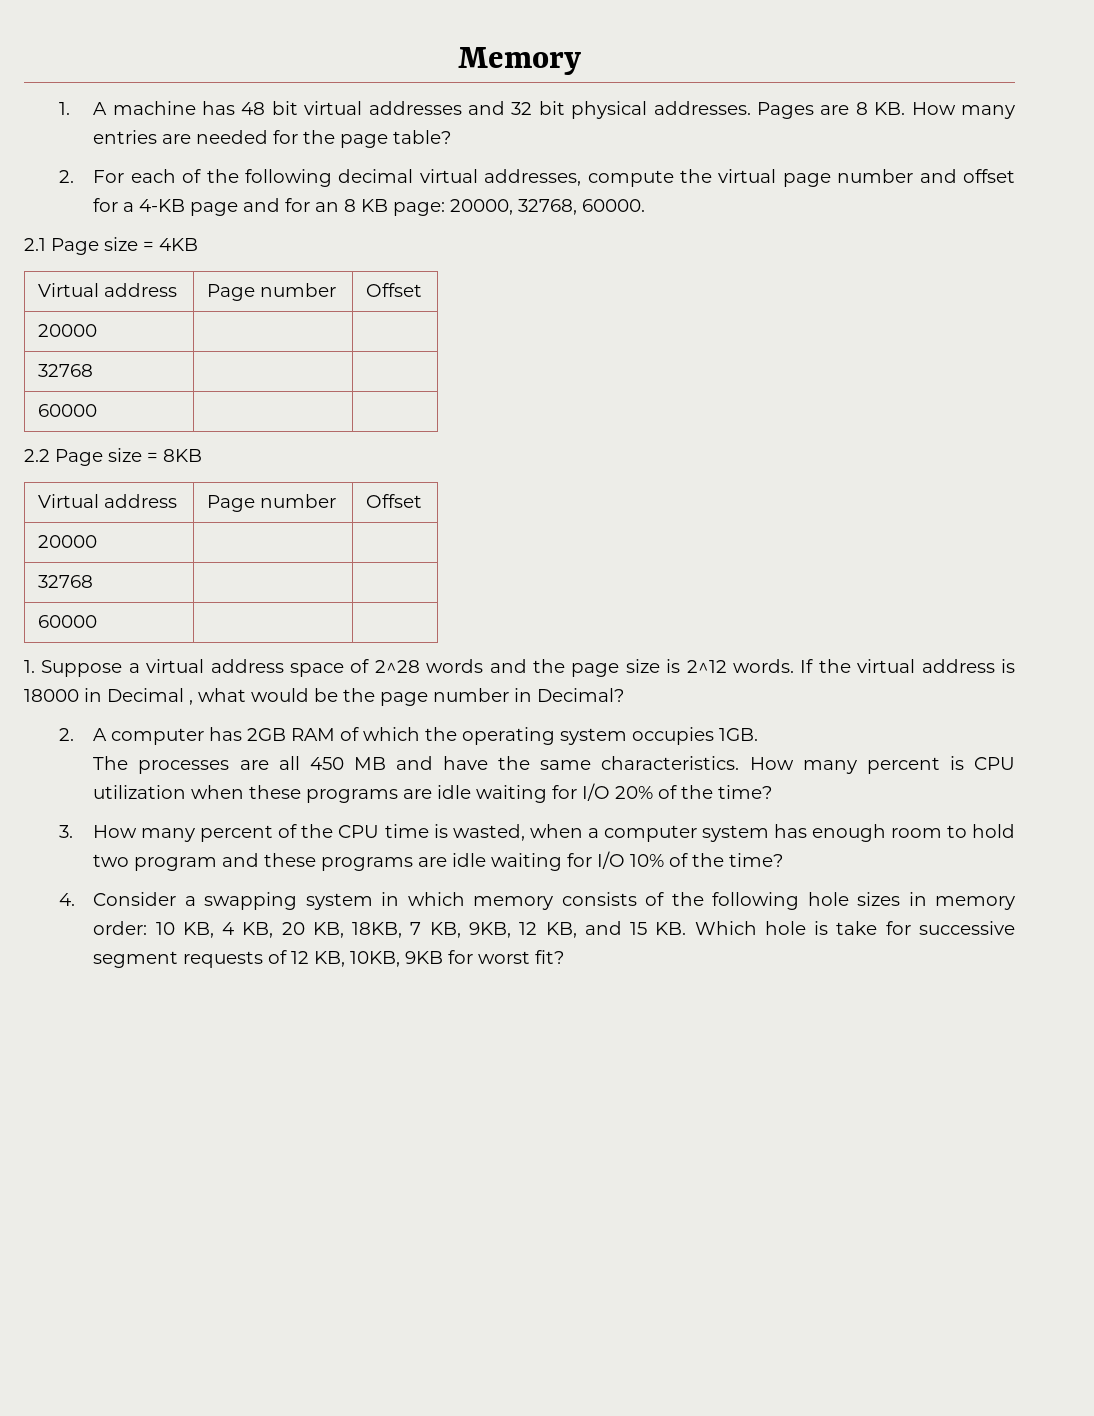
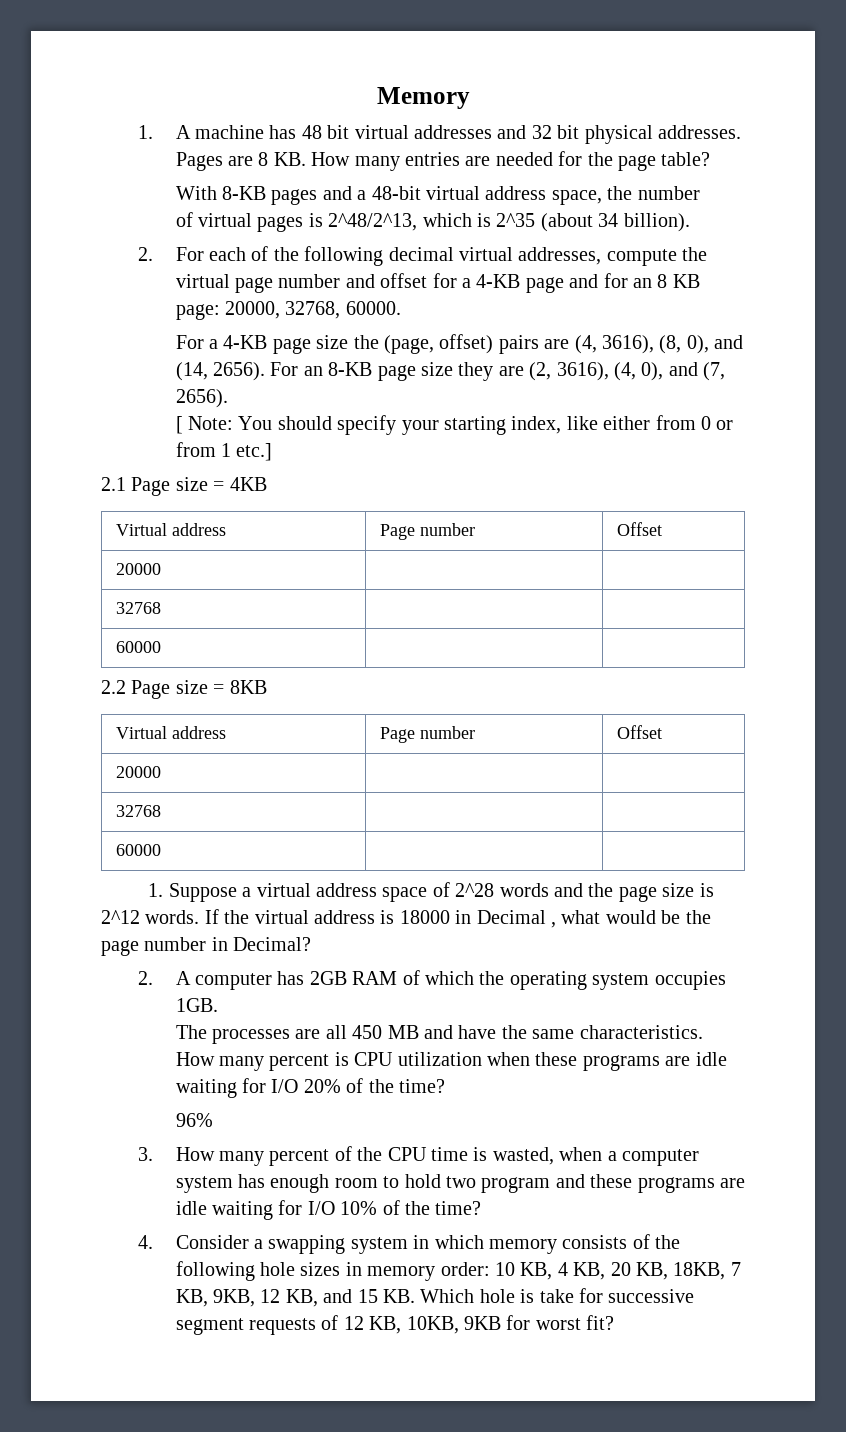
+ With 8-KB pages and a 48-bit virtual address space, the number
+ of virtual pages is 2^48/2^13, which is 2^35 (about 34 billion).
+ For a 4-KB page size the (page, offset) pairs are (4, 3616), (8, 0), and (14, 2656). For an 8-KB page size they are (2, 3616), (4, 0), and (7, 2656).
+ [ Note: You should specify your starting index, like either from 0 or from 1 etc.]
+ 96%

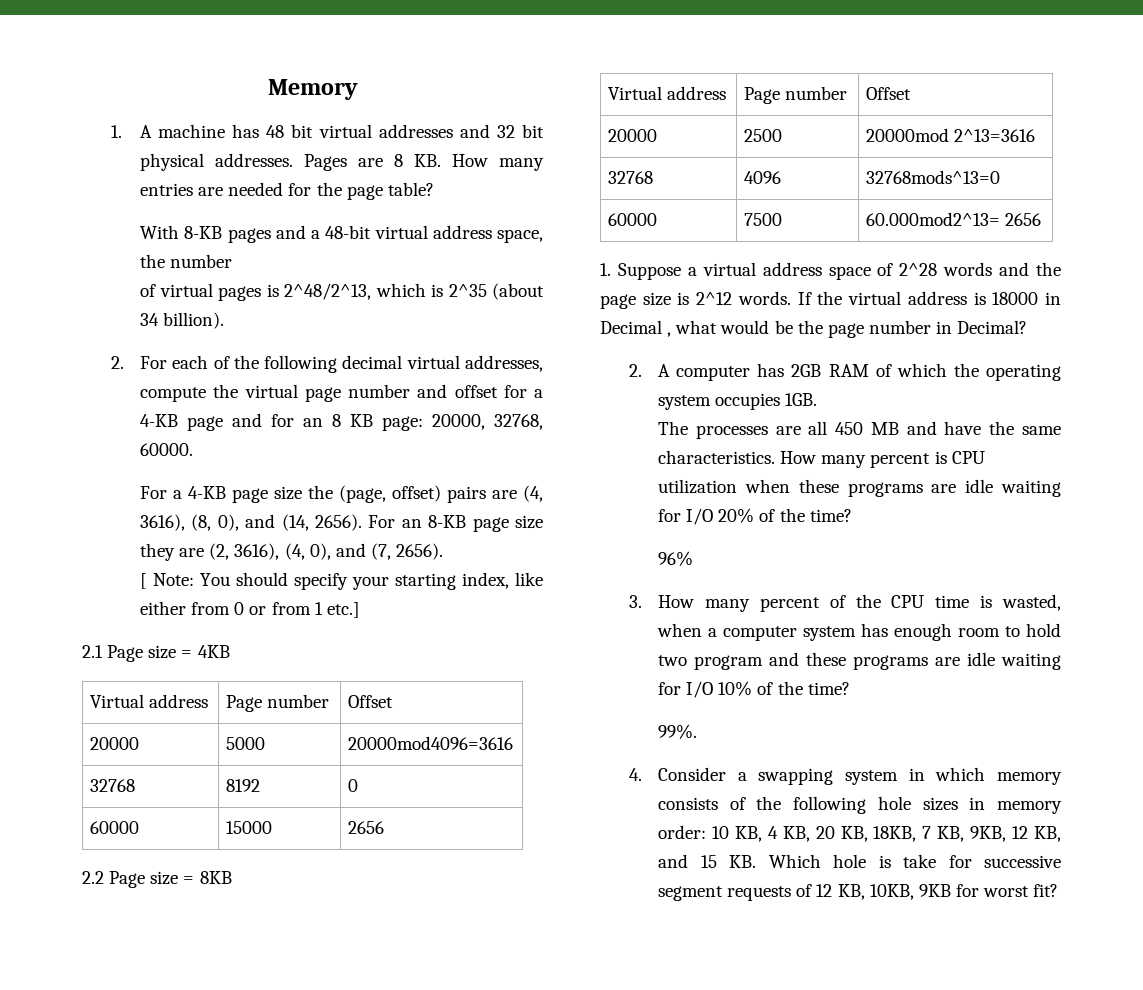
  2.1 Page size = 4KB
  Virtual address | Page number | Offset
- 20000 | |
- 32768 | |
- 60000 | |
+ 20000 | 5000 | 20000mod4096=3616
+ 32768 | 8192 | 0
+ 60000 | 15000 | 2656
  2.2 Page size = 8KB
  Virtual address | Page number | Offset
- 20000 | |
- 32768 | |
- 60000 | |
+ 20000 | 2500 | 20000mod 2^13=3616
+ 32768 | 4096 | 32768mods^13=0
+ 60000 | 7500 | 60.000mod2^13= 2656
+ 99%.

